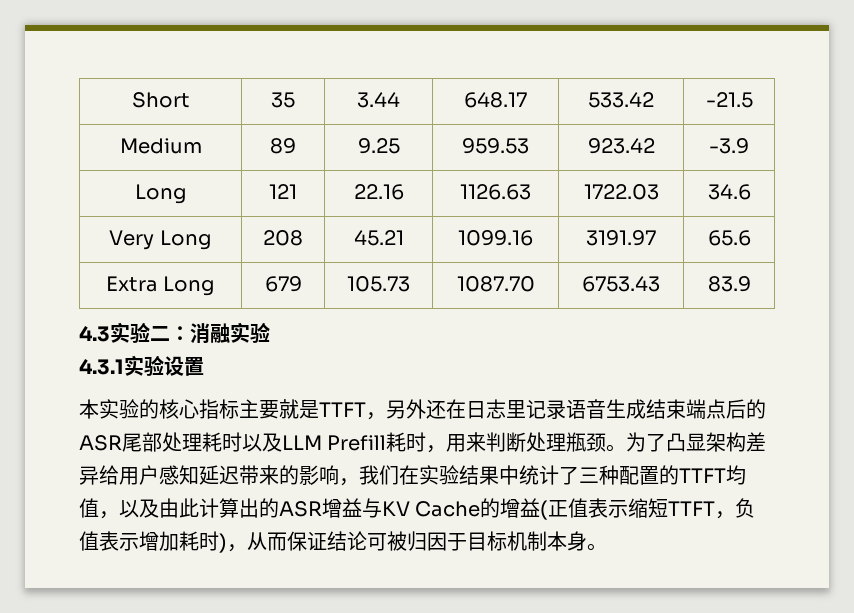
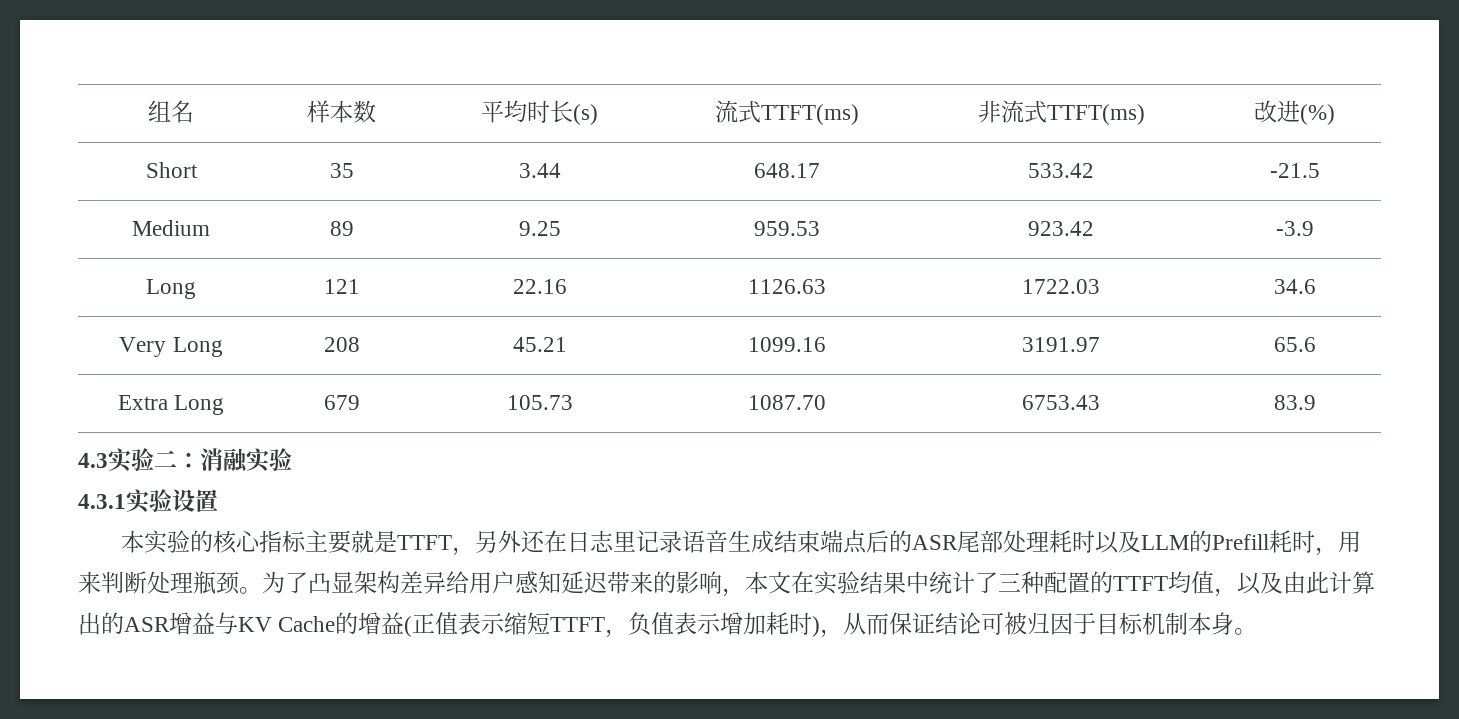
+ 组名 | 样本数 | 平均时长(s) | 流式TTFT(ms) | 非流式TTFT(ms) | 改进(%)
- 本实验的核心指标主要就是TTFT，另外还在日志里记录语音生成结束端点后的ASR尾部处理耗时以及LLM Prefill耗时，用来判断处理瓶颈。
+ 本实验的核心指标主要就是TTFT，另外还在日志里记录语音生成结束端点后的ASR尾部处理耗时以及LLM的Prefill耗时，用来判断处理瓶颈。
- 为了凸显架构差异给用户感知延迟带来的影响，我们在实验结果中统计了三种配置的TTFT均值，以及由此计算出的ASR增益与KV Cache的增益(正值表示缩短TTFT，负值表示增加耗时)，从而保证结论可被归因于目标机制本身。
+ 为了凸显架构差异给用户感知延迟带来的影响，本文在实验结果中统计了三种配置的TTFT均值，以及由此计算出的ASR增益与KV Cache的增益(正值表示缩短TTFT，负值表示增加耗时)，从而保证结论可被归因于目标机制本身。

